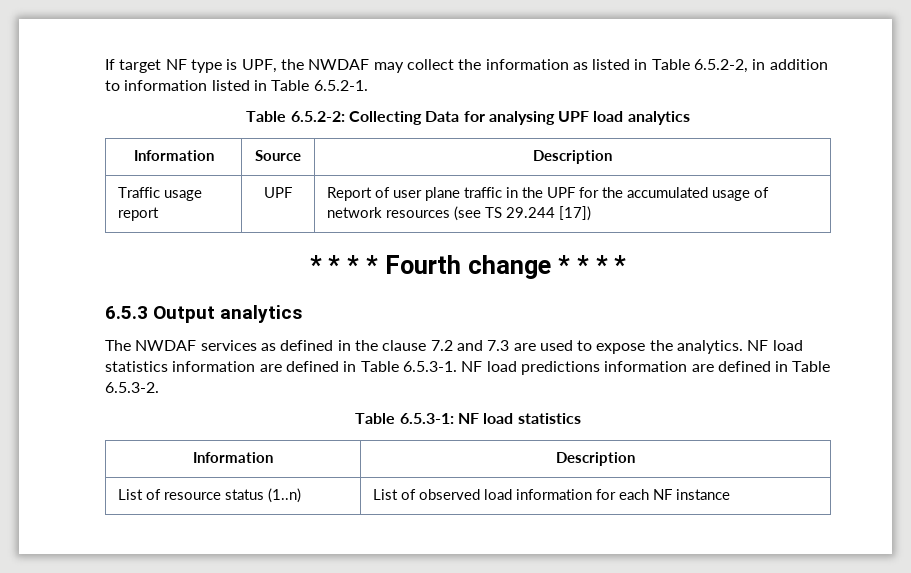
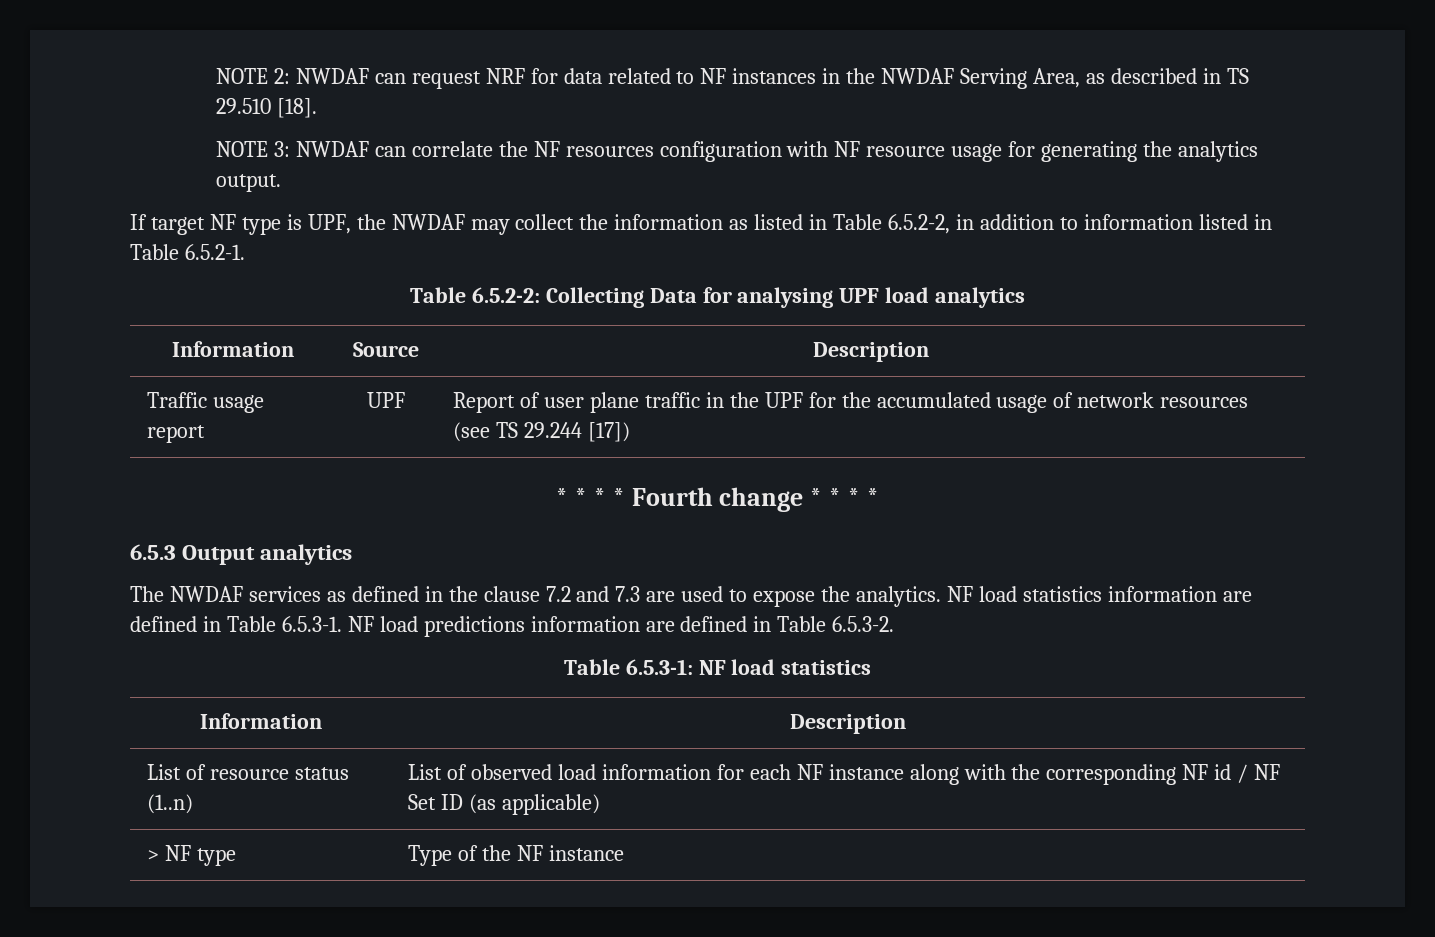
+ NOTE 2: NWDAF can request NRF for data related to NF instances in the NWDAF Serving Area, as described in TS 29.510 [18].
+ NOTE 3: NWDAF can correlate the NF resources configuration with NF resource usage for generating the analytics output.
- List of resource status (1..n) | List of observed load information for each NF instance
+ List of resource status (1..n) | List of observed load information for each NF instance along with the corresponding NF id / NF Set ID (as applicable)
+ > NF type | Type of the NF instance

